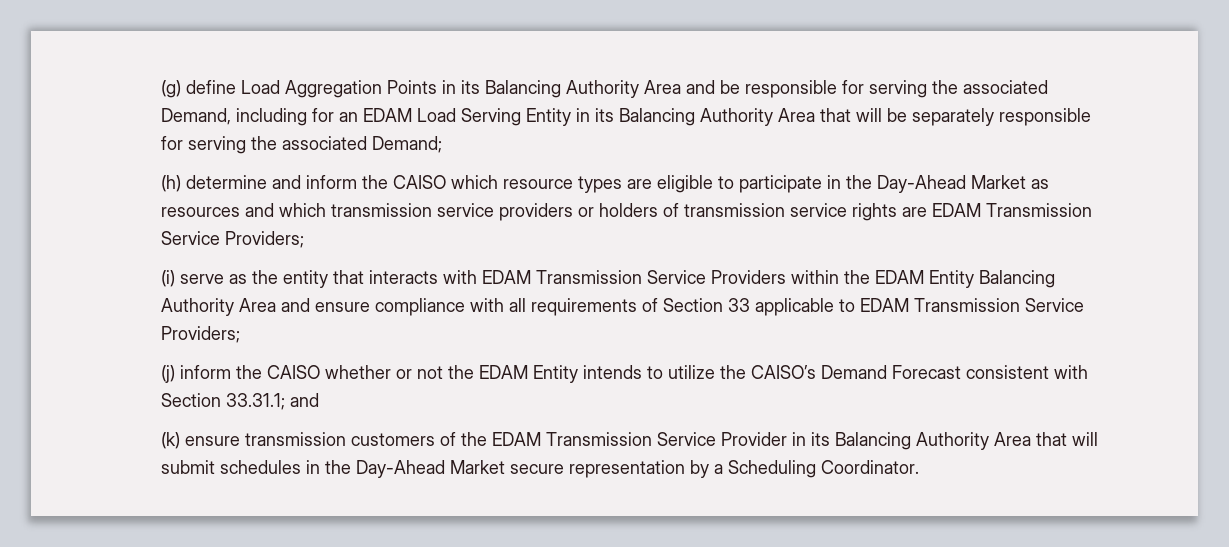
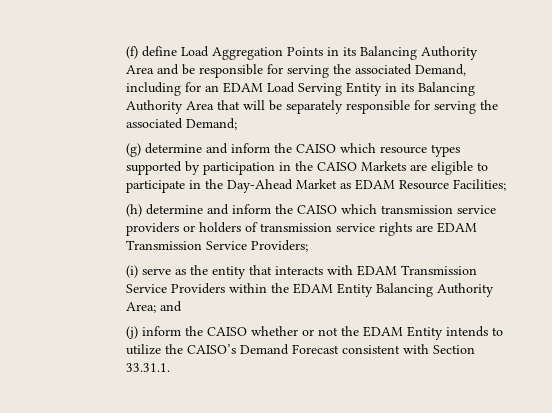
- (g) define Load Aggregation Points in its Balancing Authority Area and be responsible for serving the associated Demand, including for an EDAM Load Serving Entity in its Balancing Authority Area that will be separately responsible for serving the associated Demand;
+ (f) define Load Aggregation Points in its Balancing Authority Area and be responsible for serving the associated Demand, including for an EDAM Load Serving Entity in its Balancing Authority Area that will be separately responsible for serving the associated Demand;
- (h) determine and inform the CAISO which resource types are eligible to participate in the Day-Ahead Market as resources and which transmission service providers or holders of transmission service rights are EDAM Transmission Service Providers;
+ (g) determine and inform the CAISO which resource types supported by participation in the CAISO Markets are eligible to participate in the Day-Ahead Market as EDAM Resource Facilities;
+ (h) determine and inform the CAISO which transmission service providers or holders of transmission service rights are EDAM Transmission Service Providers;
- (i) serve as the entity that interacts with EDAM Transmission Service Providers within the EDAM Entity Balancing Authority Area and ensure compliance with all requirements of Section 33 applicable to EDAM Transmission Service Providers;
+ (i) serve as the entity that interacts with EDAM Transmission Service Providers within the EDAM Entity Balancing Authority Area; and
- (j) inform the CAISO whether or not the EDAM Entity intends to utilize the CAISO’s Demand Forecast consistent with Section 33.31.1; and
- (k) ensure transmission customers of the EDAM Transmission Service Provider in its Balancing Authority Area that will submit schedules in the Day-Ahead Market secure representation by a Scheduling Coordinator.
+ (j) inform the CAISO whether or not the EDAM Entity intends to utilize the CAISO’s Demand Forecast consistent with Section 33.31.1.

